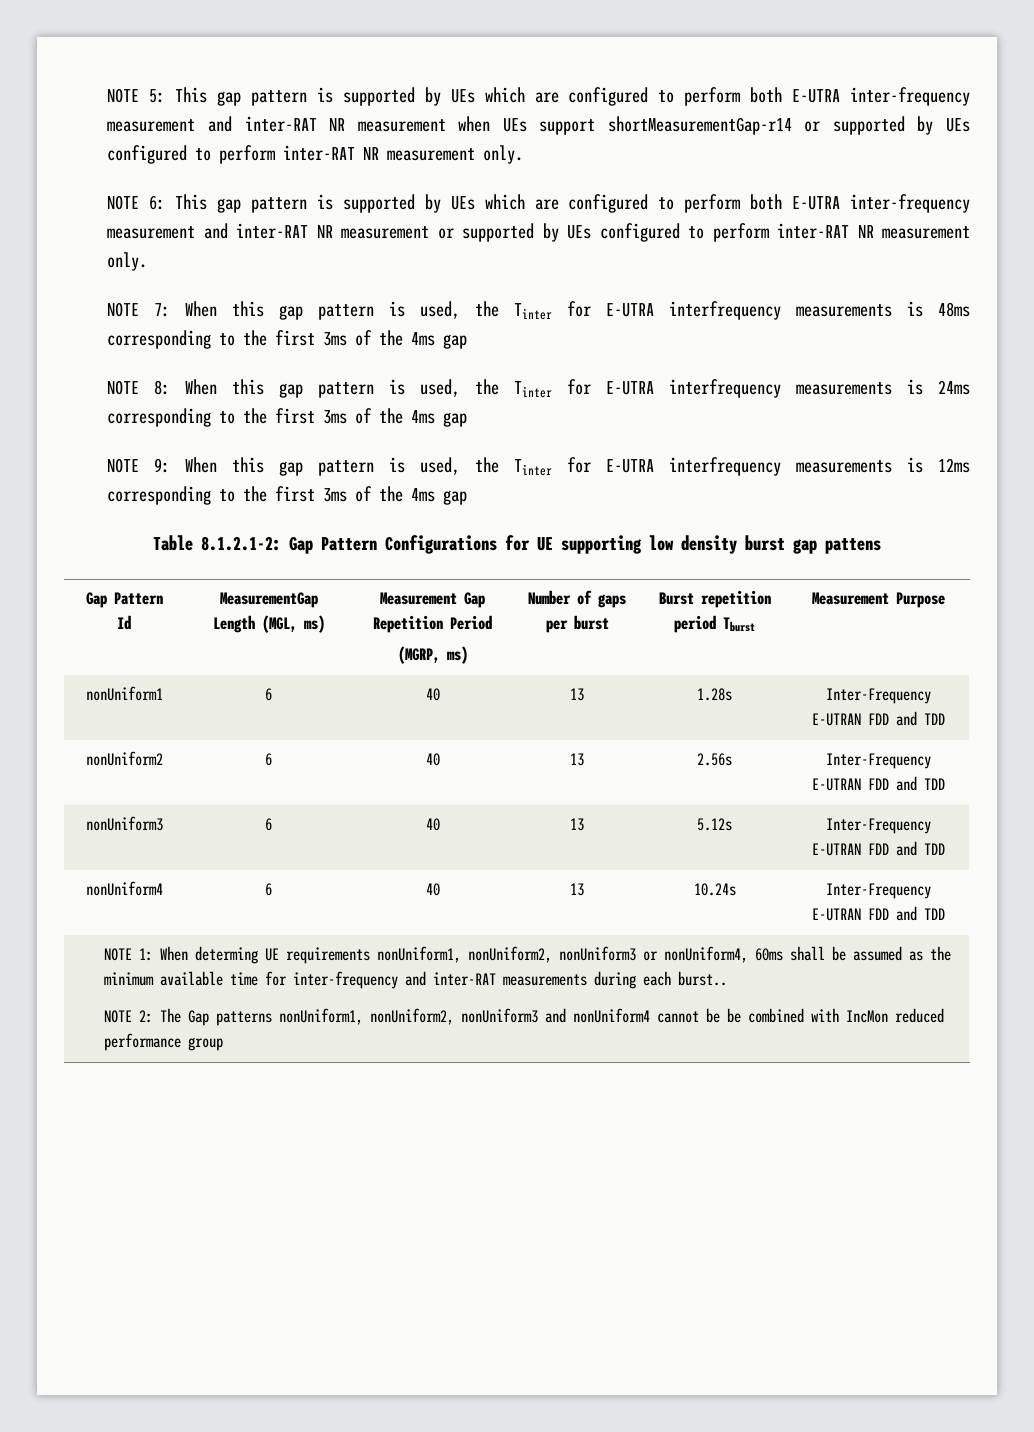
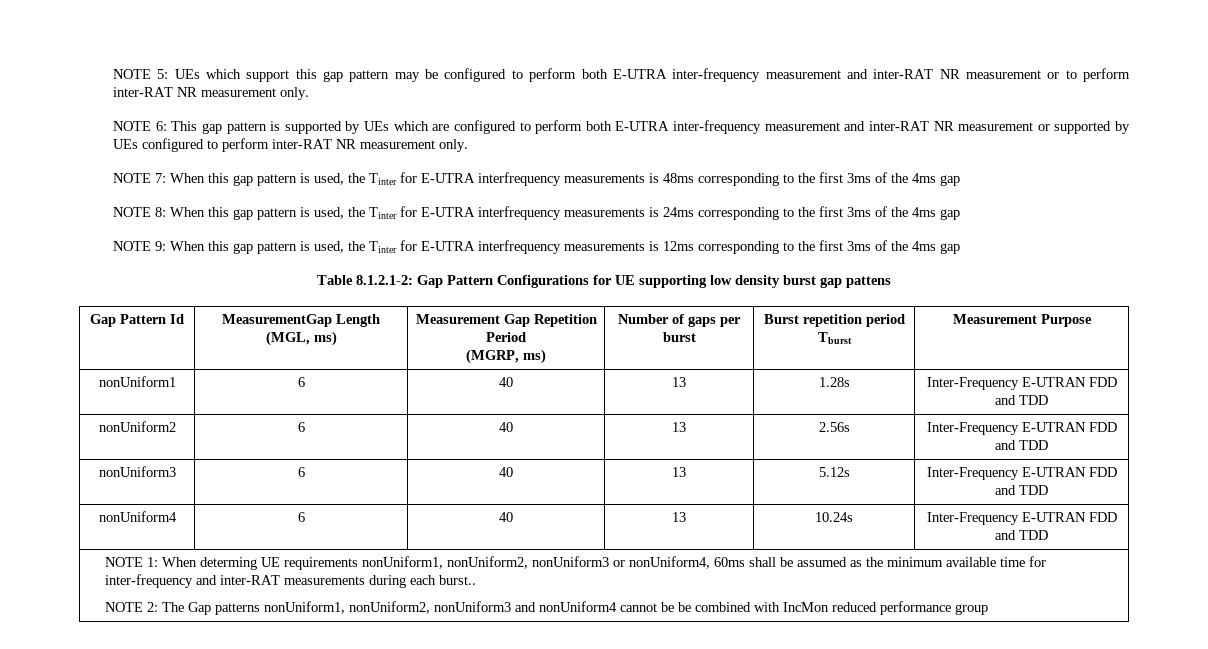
- NOTE 5: This gap pattern is supported by UEs which are configured to perform both E-UTRA inter-frequency measurement and inter-RAT NR measurement when UEs support shortMeasurementGap-r14 or supported by UEs configured to perform inter-RAT NR measurement only.
+ NOTE 5: UEs which support this gap pattern may be configured to perform both E-UTRA inter-frequency measurement and inter-RAT NR measurement or to perform inter-RAT NR measurement only.

